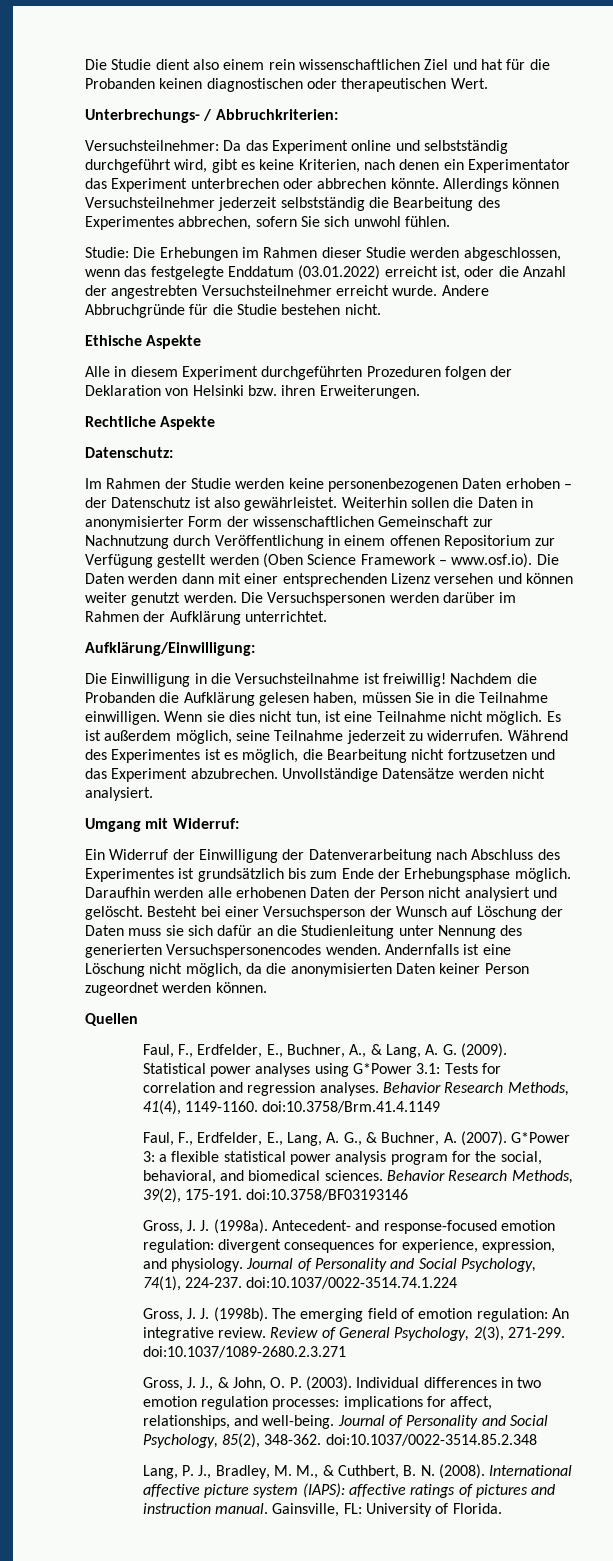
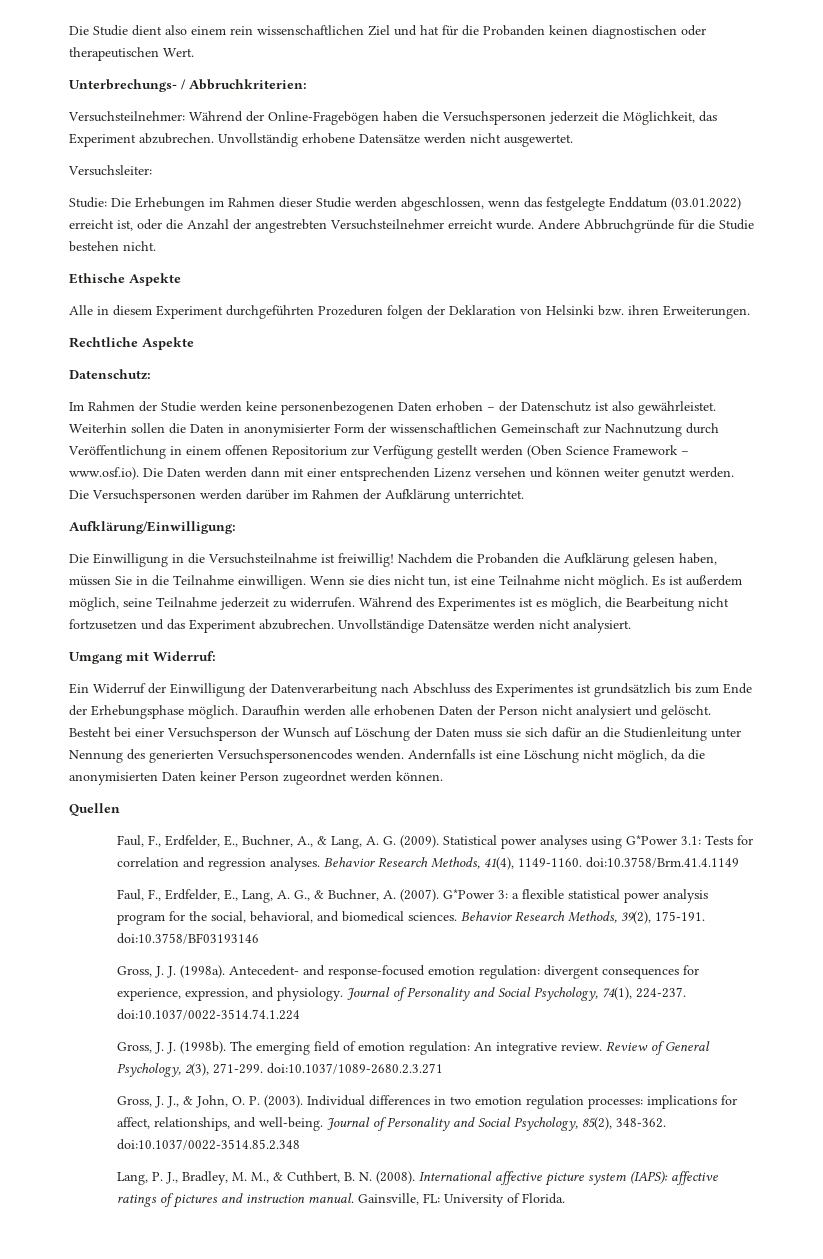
- Versuchsteilnehmer: Da das Experiment online und selbstständig durchgeführt wird, gibt es keine Kriterien, nach denen ein Experimentator das Experiment unterbrechen oder abbrechen könnte. Allerdings können Versuchsteilnehmer jederzeit selbstständig die Bearbeitung des Experimentes abbrechen, sofern Sie sich unwohl fühlen.
+ Versuchsteilnehmer: Während der Online-Fragebögen haben die Versuchspersonen jederzeit die Möglichkeit, das Experiment abzubrechen. Unvollständig erhobene Datensätze werden nicht ausgewertet.
+ Versuchsleiter:

